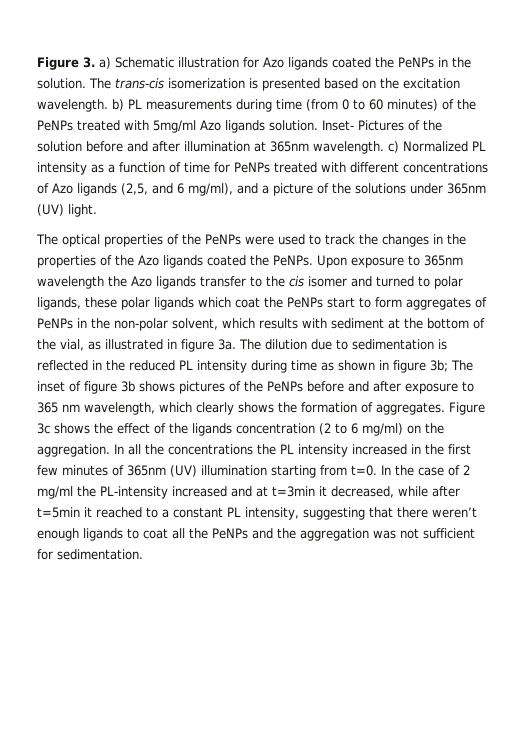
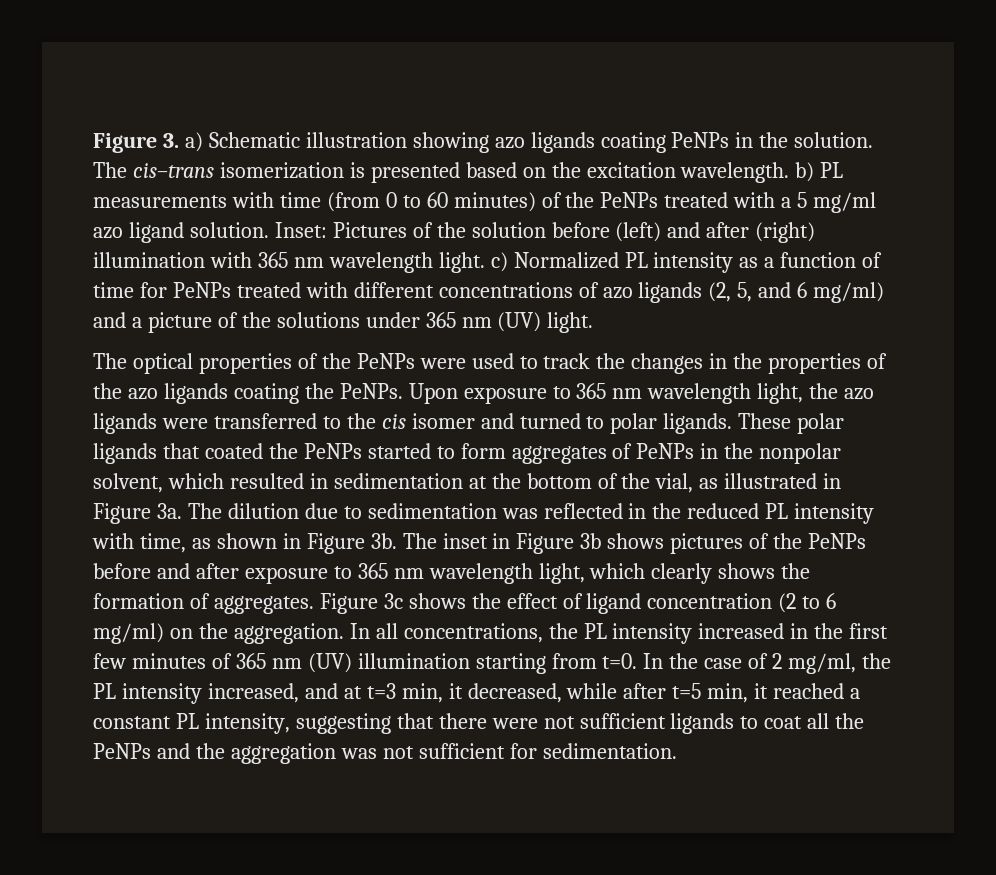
- Figure 3. a) Schematic illustration for Azo ligands coated the PeNPs in the solution.
+ Figure 3. a) Schematic illustration showing azo ligands coating PeNPs in the solution.
- The trans-cis isomerization is presented based on the excitation wavelength. b) PL measurements during time (from 0 to 60 minutes) of the PeNPs treated with 5mg/ml Azo ligands solution. Inset- Pictures of the solution before and after illumination at 365nm wavelength. c) Normalized PL intensity as a function of time for PeNPs treated with different concentrations of Azo ligands (2,5, and 6 mg/ml), and a picture of the solutions under 365nm (UV) light.
+ The cis–trans isomerization is presented based on the excitation wavelength. b) PL measurements with time (from 0 to 60 minutes) of the PeNPs treated with a 5 mg/ml azo ligand solution. Inset: Pictures of the solution before (left) and after (right) illumination with 365 nm wavelength light. c) Normalized PL intensity as a function of time for PeNPs treated with different concentrations of azo ligands (2, 5, and 6 mg/ml) and a picture of the solutions under 365 nm (UV) light.
- The optical properties of the PeNPs were used to track the changes in the properties of the Azo ligands coated the PeNPs.
+ The optical properties of the PeNPs were used to track the changes in the properties of the azo ligands coating the PeNPs.
- Upon exposure to 365nm wavelength the Azo ligands transfer to the cis isomer and turned to polar ligands, these polar ligands which coat the PeNPs start to form aggregates of PeNPs in the non-polar solvent, which results with sediment at the bottom of the vial, as illustrated in figure 3a.
+ Upon exposure to 365 nm wavelength light, the azo ligands were transferred to the cis isomer and turned to polar ligands. These polar ligands that coated the PeNPs started to form aggregates of PeNPs in the nonpolar solvent, which resulted in sedimentation at the bottom of the vial, as illustrated in Figure 3a.
- The dilution due to sedimentation is reflected in the reduced PL intensity during time as shown in figure 3b; The inset of figure 3b shows pictures of the PeNPs before and after exposure to 365 nm wavelength, which clearly shows the formation of aggregates.
+ The dilution due to sedimentation was reflected in the reduced PL intensity with time, as shown in Figure 3b. The inset in Figure 3b shows pictures of the PeNPs before and after exposure to 365 nm wavelength light, which clearly shows the formation of aggregates.
- Figure 3c shows the effect of the ligands concentration (2 to 6 mg/ml) on the aggregation.
+ Figure 3c shows the effect of ligand concentration (2 to 6 mg/ml) on the aggregation.
- In all the concentrations the PL intensity increased in the first few minutes of 365nm (UV) illumination starting from t=0.
+ In all concentrations, the PL intensity increased in the first few minutes of 365 nm (UV) illumination starting from t=0.
- In the case of 2 mg/ml the PL-intensity increased and at t=3min it decreased, while after t=5min it reached to a constant PL intensity, suggesting that there weren’t enough ligands to coat all the PeNPs and the aggregation was not sufficient for sedimentation.
+ In the case of 2 mg/ml, the PL intensity increased, and at t=3 min, it decreased, while after t=5 min, it reached a constant PL intensity, suggesting that there were not sufficient ligands to coat all the PeNPs and the aggregation was not sufficient for sedimentation.

